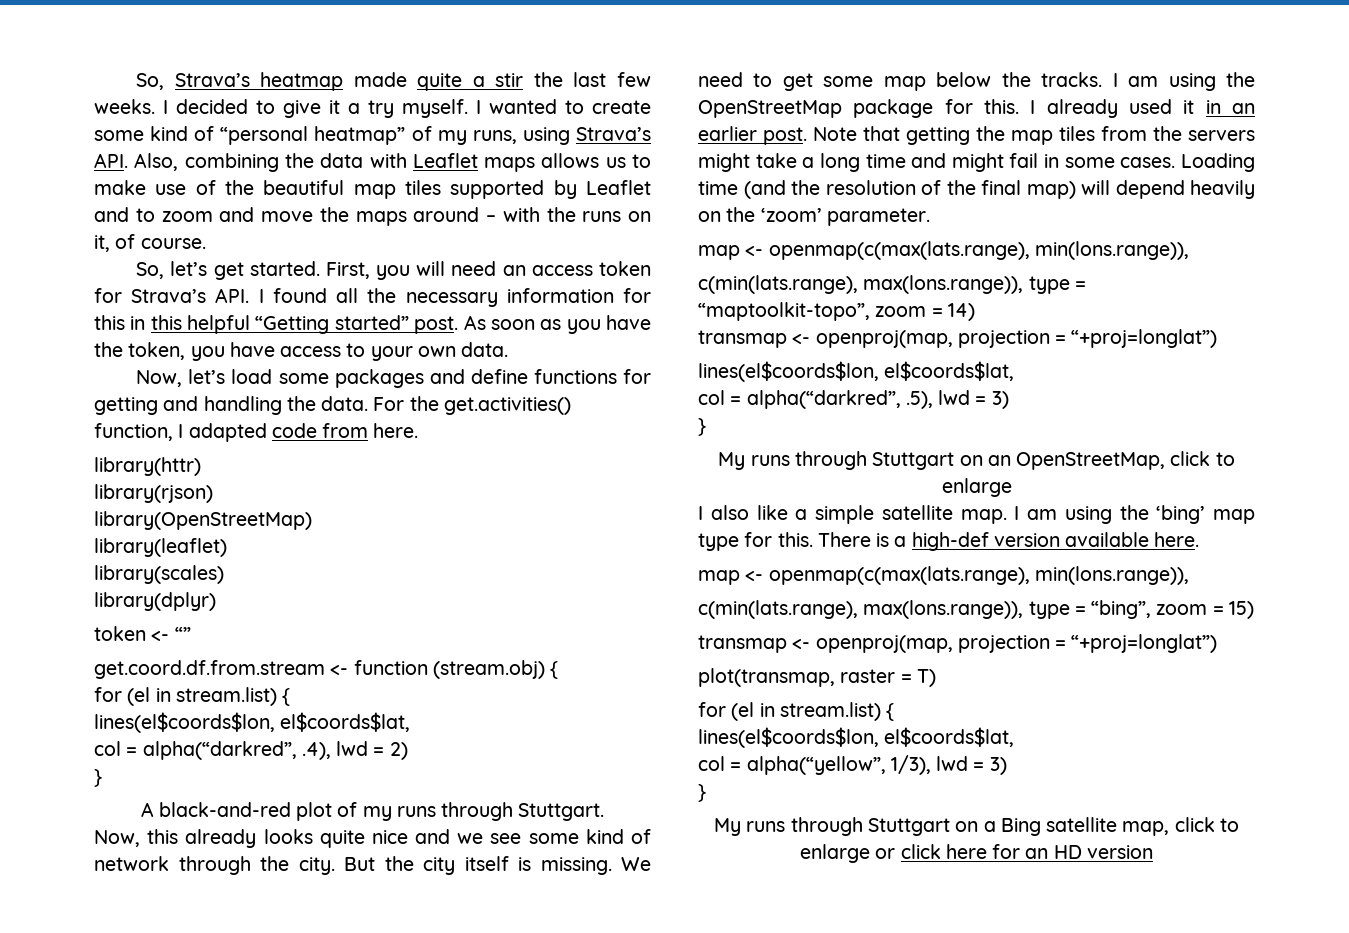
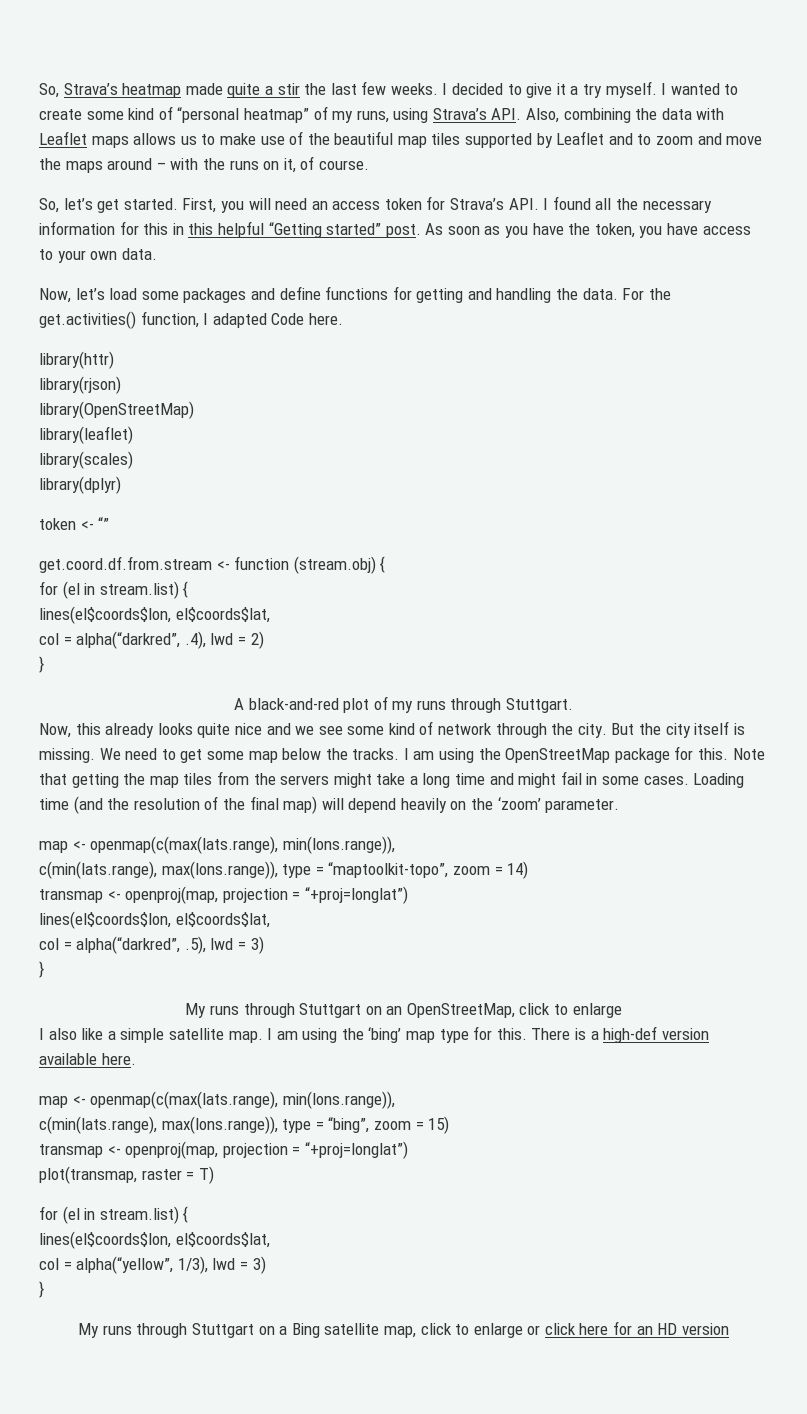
- For the get.activities() function, I adapted code from here.
+ For the get.activities() function, I adapted Code here.
- I already used it in an earlier post.

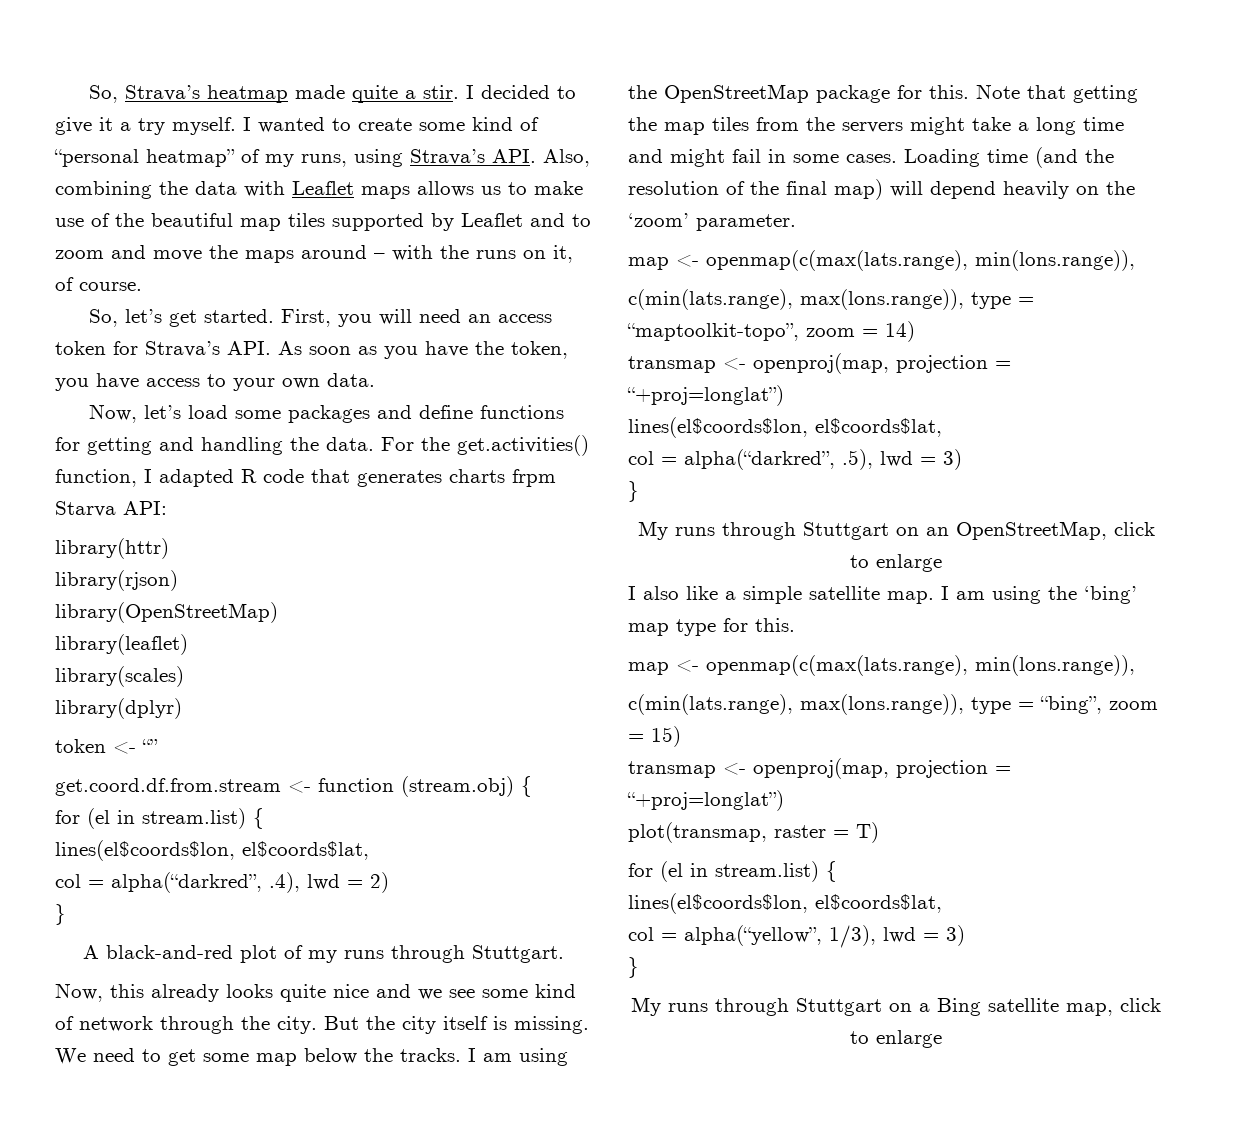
- So, Strava’s heatmap made quite a stir the last few weeks.
+ So, Strava’s heatmap made quite a stir.
- First, you will need an access token for Strava’s API. I found all the necessary information for this in this helpful “Getting started” post. As soon as you have the token, you have access to your own data.
+ First, you will need an access token for Strava’s API. As soon as you have the token, you have access to your own data.
- For the get.activities() function, I adapted Code here.
+ For the get.activities() function, I adapted R code that generates charts frpm Starva API:
- There is a high-def version available here.
- My runs through Stuttgart on a Bing satellite map, click to enlarge or click here for an HD version
+ My runs through Stuttgart on a Bing satellite map, click to enlarge

